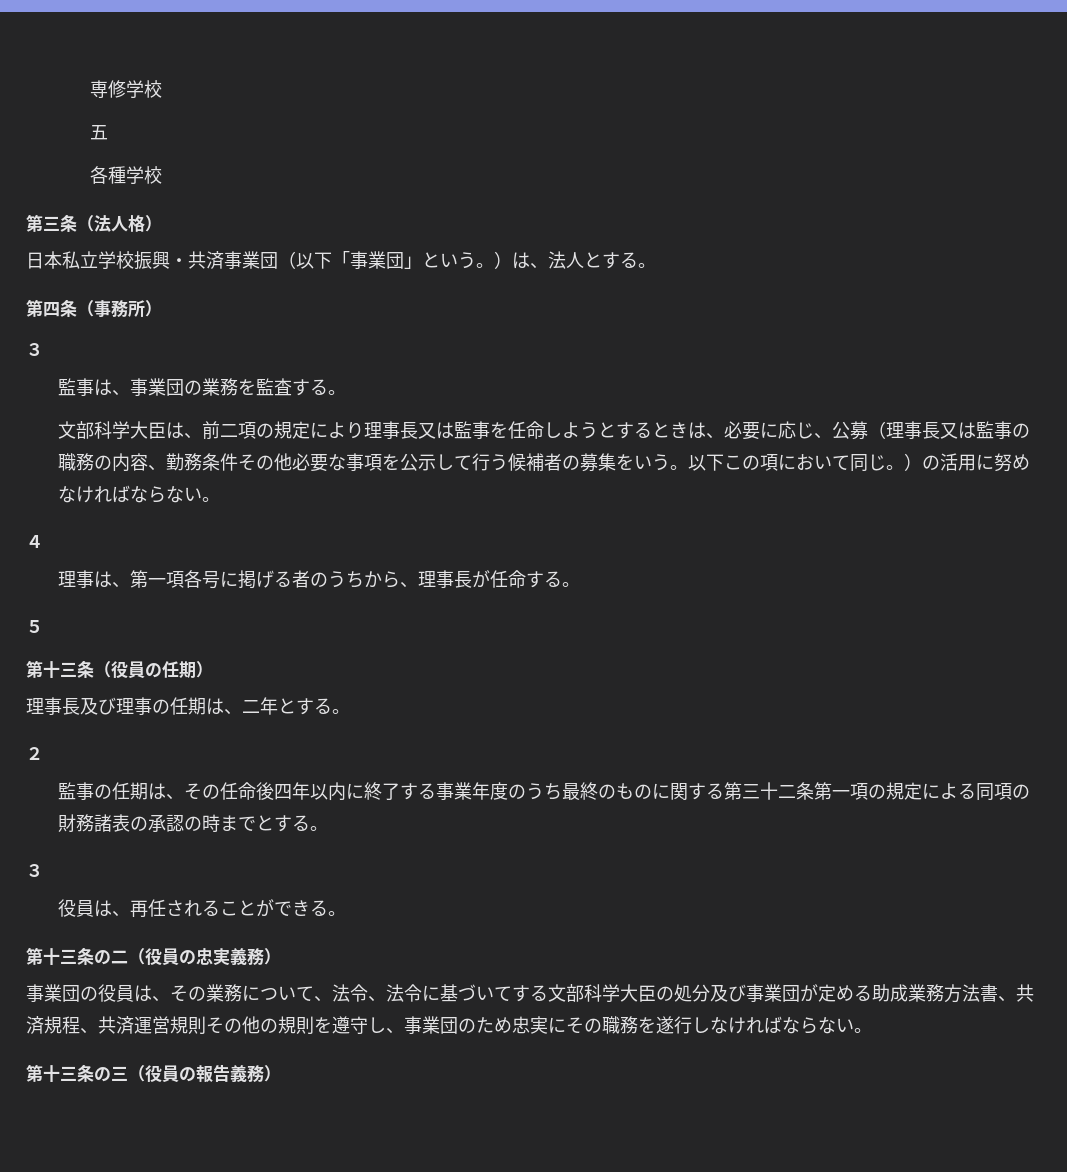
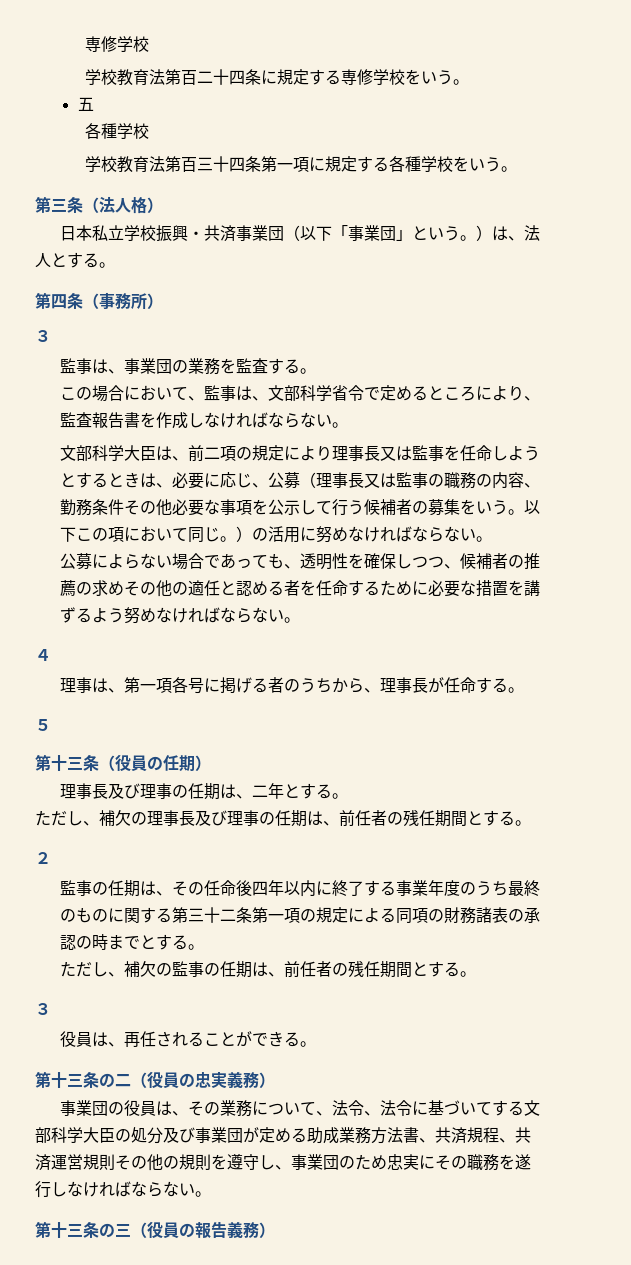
+ 学校教育法第百二十四条に規定する専修学校をいう。
  五
  各種学校
+ 学校教育法第百三十四条第一項に規定する各種学校をいう。
+ この場合において、監事は、文部科学省令で定めるところにより、監査報告書を作成しなければならない。
+ 公募によらない場合であっても、透明性を確保しつつ、候補者の推薦の求めその他の適任と認める者を任命するために必要な措置を講ずるよう努めなければならない。
+ ただし、補欠の理事長及び理事の任期は、前任者の残任期間とする。
+ ただし、補欠の監事の任期は、前任者の残任期間とする。

